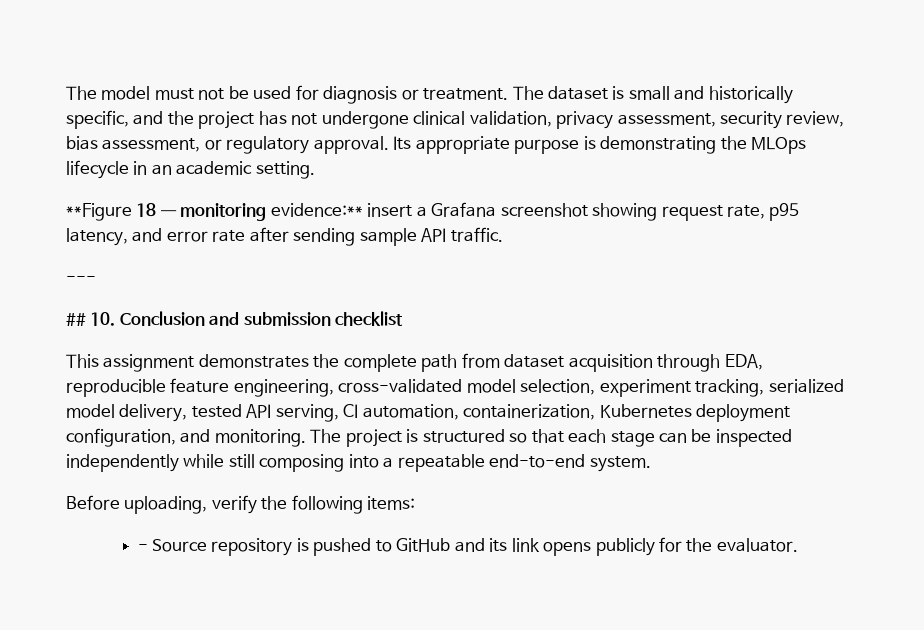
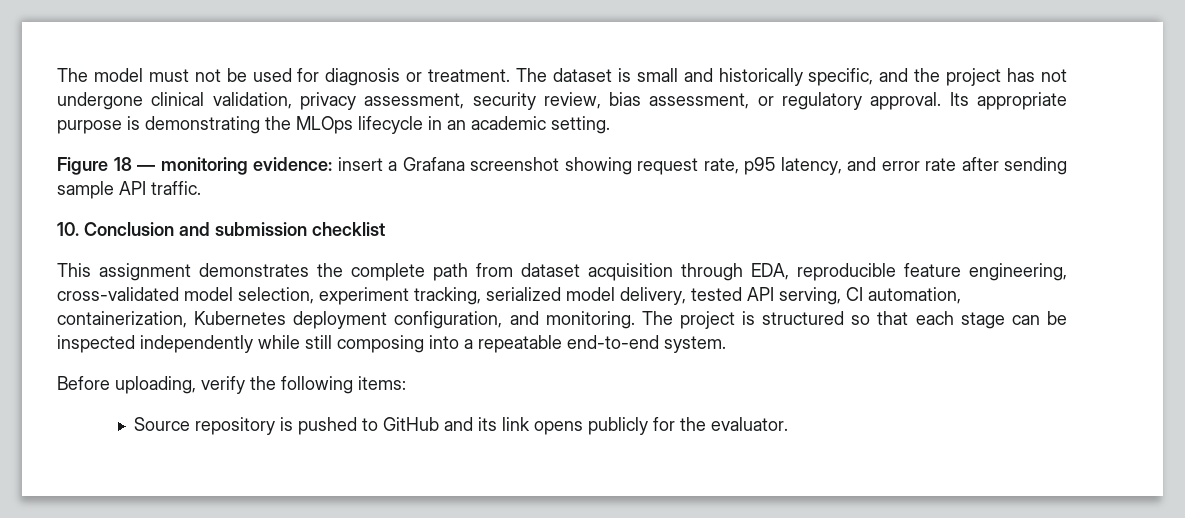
- **Figure 18 — monitoring evidence:** insert a Grafana screenshot showing request rate, p95 latency, and error rate after sending sample API traffic.
+ Figure 18 — monitoring evidence: insert a Grafana screenshot showing request rate, p95 latency, and error rate after sending sample API traffic.
- ---
- ## 10. Conclusion and submission checklist
+ 10. Conclusion and submission checklist
- - Source repository is pushed to GitHub and its link opens publicly for the evaluator.
+ Source repository is pushed to GitHub and its link opens publicly for the evaluator.

